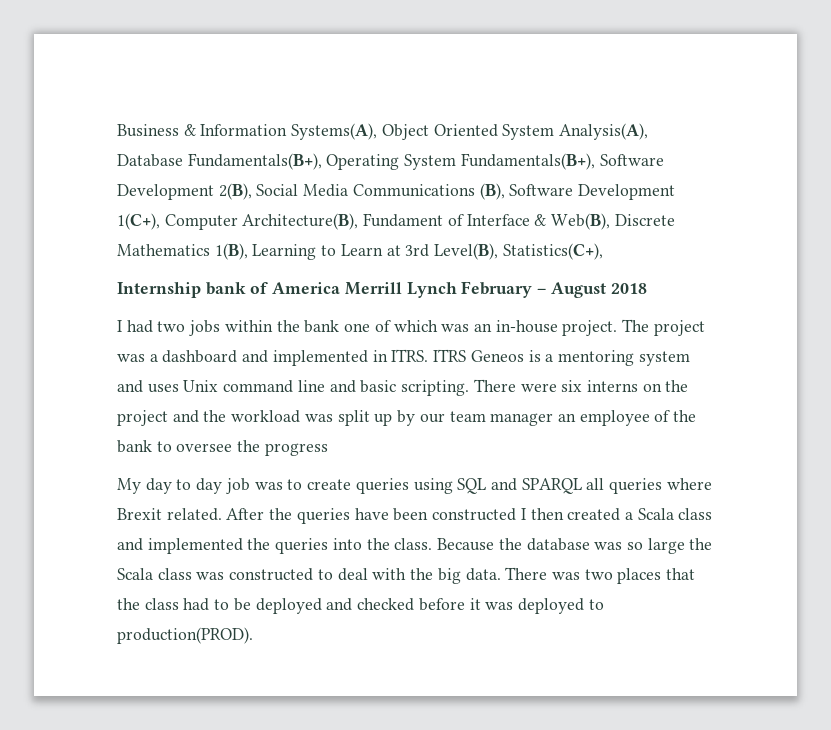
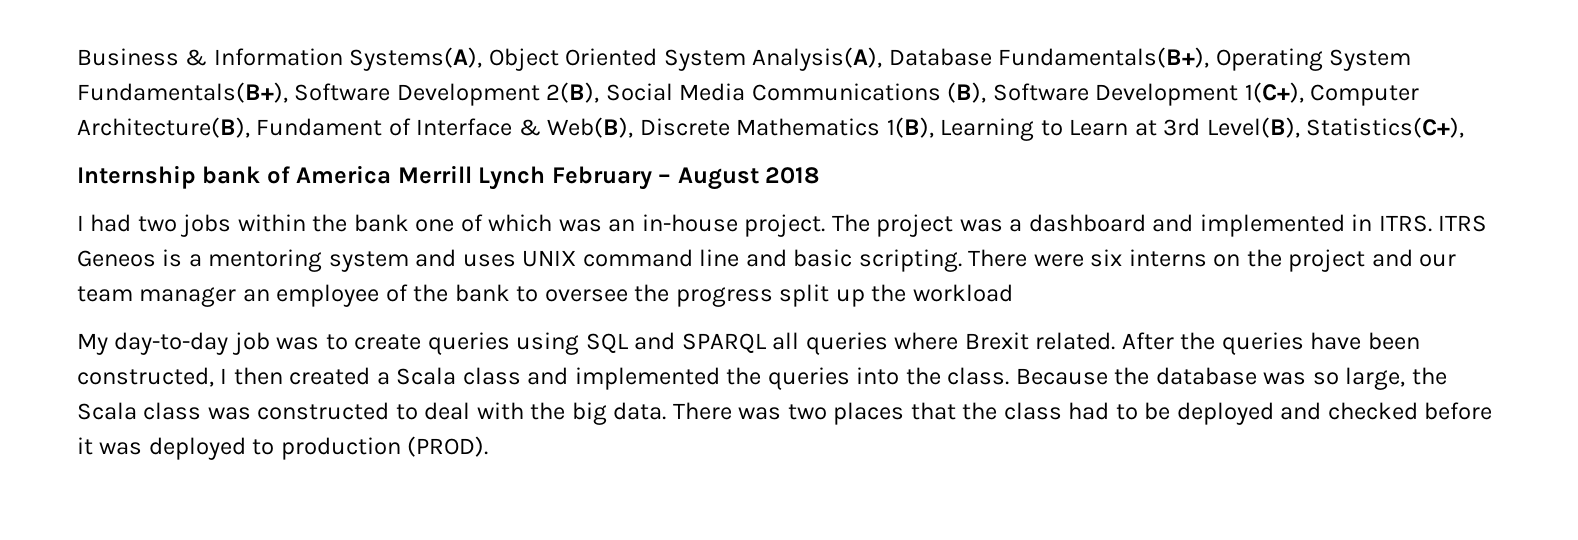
- ITRS Geneos is a mentoring system and uses Unix command line and basic scripting.
+ ITRS Geneos is a mentoring system and uses UNIX command line and basic scripting.
- There were six interns on the project and the workload was split up by our team manager an employee of the bank to oversee the progress
- My day to day job was to create queries using SQL and SPARQL all queries where Brexit related.
+ There were six interns on the project and our team manager an employee of the bank to oversee the progress split up the workload
+ My day-to-day job was to create queries using SQL and SPARQL all queries where Brexit related.
- After the queries have been constructed I then created a Scala class and implemented the queries into the class.
+ After the queries have been constructed, I then created a Scala class and implemented the queries into the class.
- Because the database was so large the Scala class was constructed to deal with the big data.
+ Because the database was so large, the Scala class was constructed to deal with the big data.
- There was two places that the class had to be deployed and checked before it was deployed to production(PROD).
+ There was two places that the class had to be deployed and checked before it was deployed to production (PROD).

